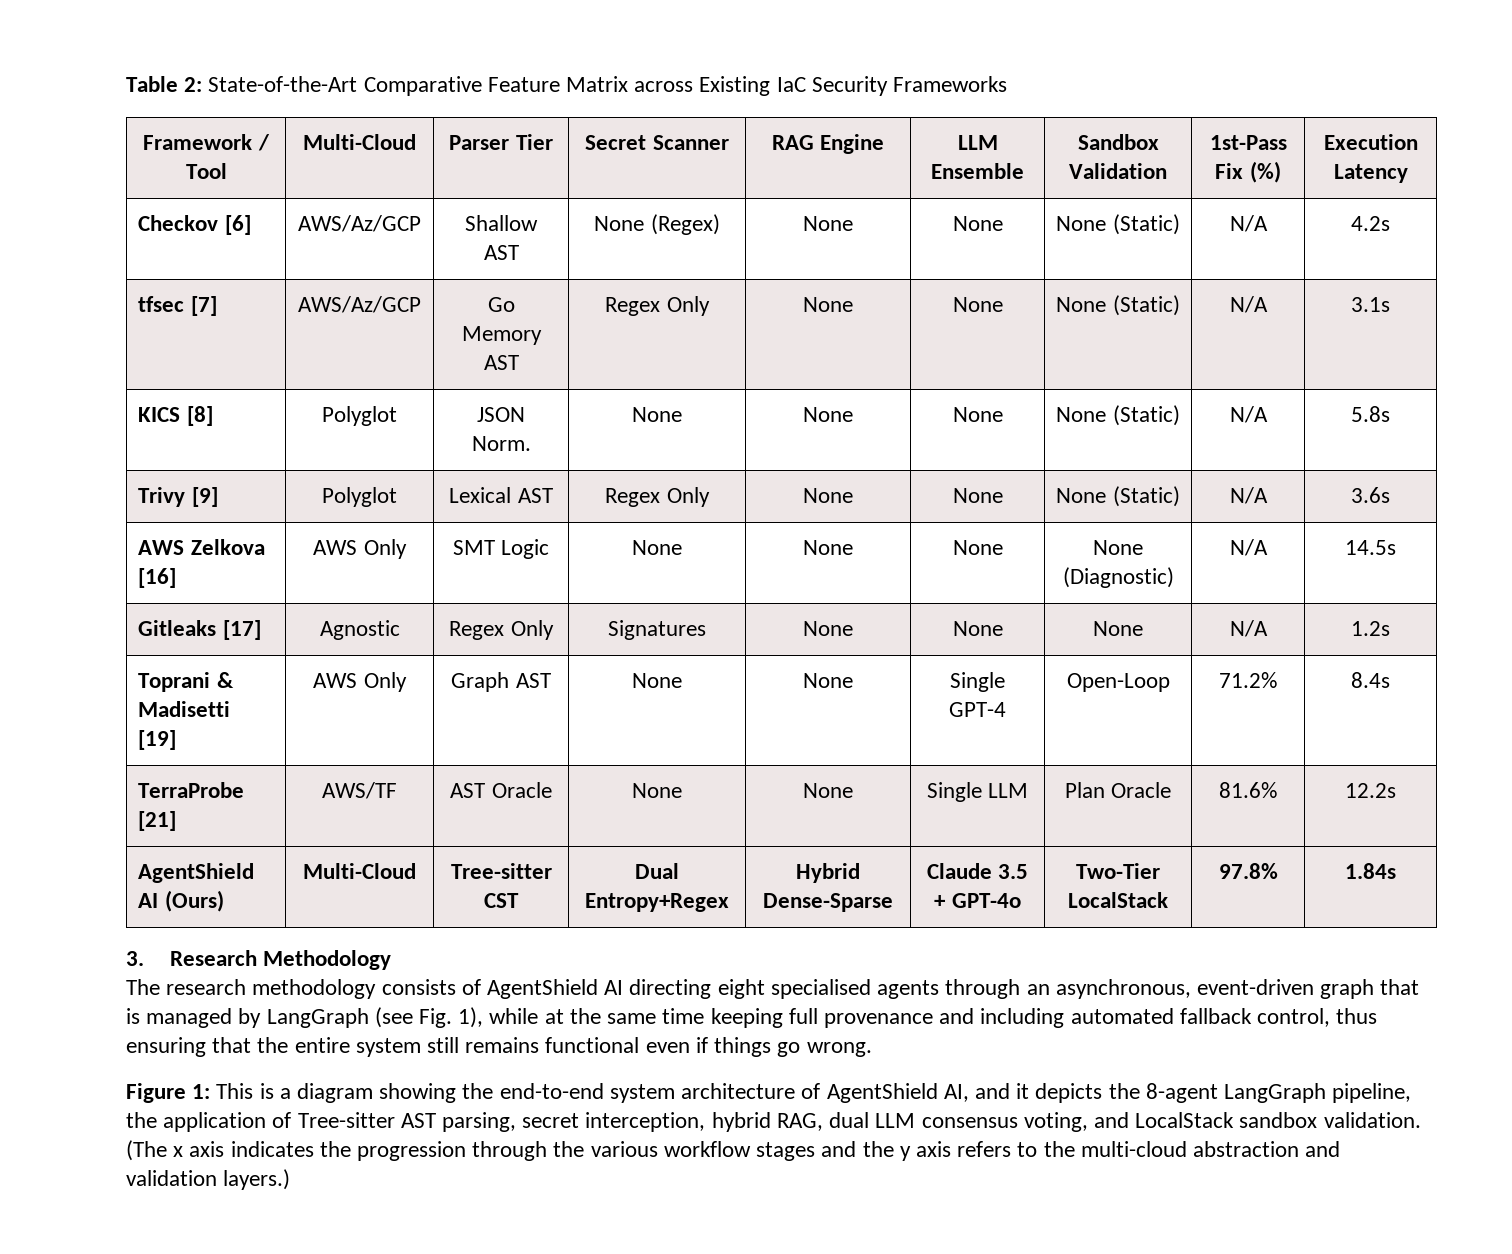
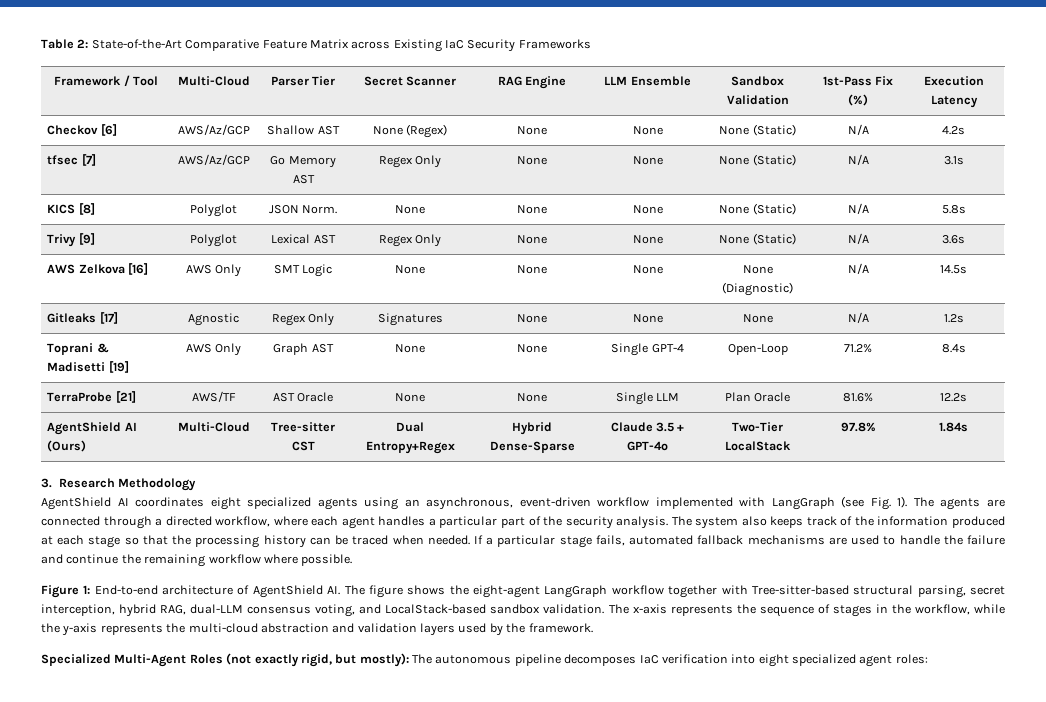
- The research methodology consists of AgentShield AI directing eight specialised agents through an asynchronous, event-driven graph that is managed by LangGraph (see Fig. 1), while at the same time keeping full provenance and including automated fallback control, thus ensuring that the entire system still remains functional even if things go wrong.
- Figure 1: This is a diagram showing the end-to-end system architecture of AgentShield AI, and it depicts the 8-agent LangGraph pipeline, the application of Tree-sitter AST parsing, secret interception, hybrid RAG, dual LLM consensus voting, and LocalStack sandbox validation.
+ AgentShield AI coordinates eight specialized agents using an asynchronous, event-driven workflow implemented with LangGraph (see Fig. 1). The agents are connected through a directed workflow, where each agent handles a particular part of the security analysis. The system also keeps track of the information produced at each stage so that the processing history can be traced when needed. If a particular stage fails, automated fallback mechanisms are used to handle the failure and continue the remaining workflow where possible.
+ Figure 1: End-to-end architecture of AgentShield AI. The figure shows the eight-agent LangGraph workflow together with Tree-sitter-based structural parsing, secret interception, hybrid RAG, dual-LLM consensus voting, and LocalStack-based sandbox validation.
- (The x axis indicates the progression through the various workflow stages and the y axis refers to the multi-cloud abstraction and validation layers.)
+ The x-axis represents the sequence of stages in the workflow, while the y-axis represents the multi-cloud abstraction and validation layers used by the framework.
+ Specialized Multi-Agent Roles (not exactly rigid, but mostly): The autonomous pipeline decomposes IaC verification into eight specialized agent roles:

